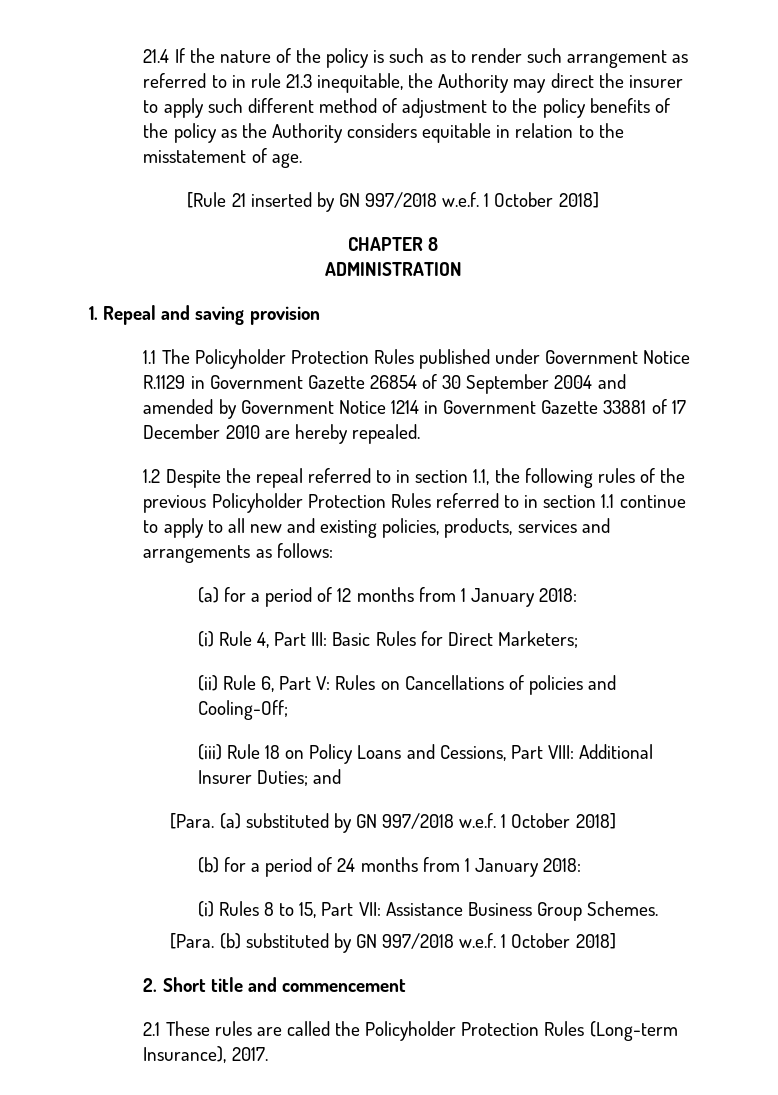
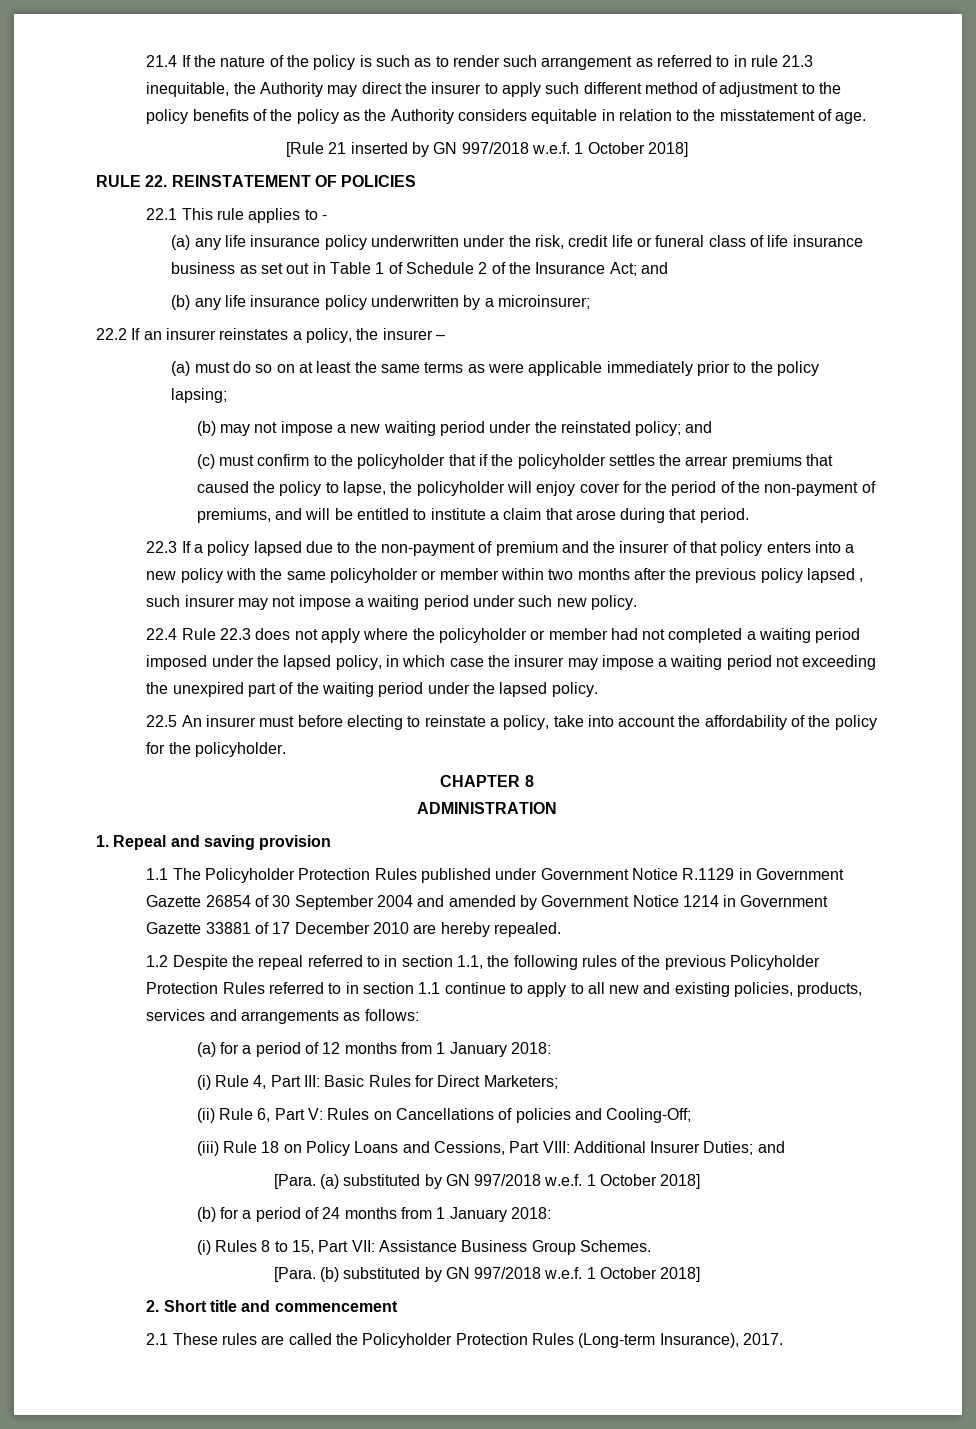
+ RULE 22. REINSTATEMENT OF POLICIES
+ 22.1 This rule applies to -
+ (a) any life insurance policy underwritten under the risk, credit life or funeral class of life insurance business as set out in Table 1 of Schedule 2 of the Insurance Act; and
+ (b) any life insurance policy underwritten by a microinsurer;
+ 22.2 If an insurer reinstates a policy, the insurer –
+ (a) must do so on at least the same terms as were applicable immediately prior to the policy lapsing;
+ (b) may not impose a new waiting period under the reinstated policy; and
+ (c) must confirm to the policyholder that if the policyholder settles the arrear premiums that caused the policy to lapse, the policyholder will enjoy cover for the period of the non-payment of premiums, and will be entitled to institute a claim that arose during that period.
+ 22.3 If a policy lapsed due to the non-payment of premium and the insurer of that policy enters into a new policy with the same policyholder or member within two months after the previous policy lapsed , such insurer may not impose a waiting period under such new policy.
+ 22.4 Rule 22.3 does not apply where the policyholder or member had not completed a waiting period imposed under the lapsed policy, in which case the insurer may impose a waiting period not exceeding the unexpired part of the waiting period under the lapsed policy.
+ 22.5 An insurer must before electing to reinstate a policy, take into account the affordability of the policy for the policyholder.

